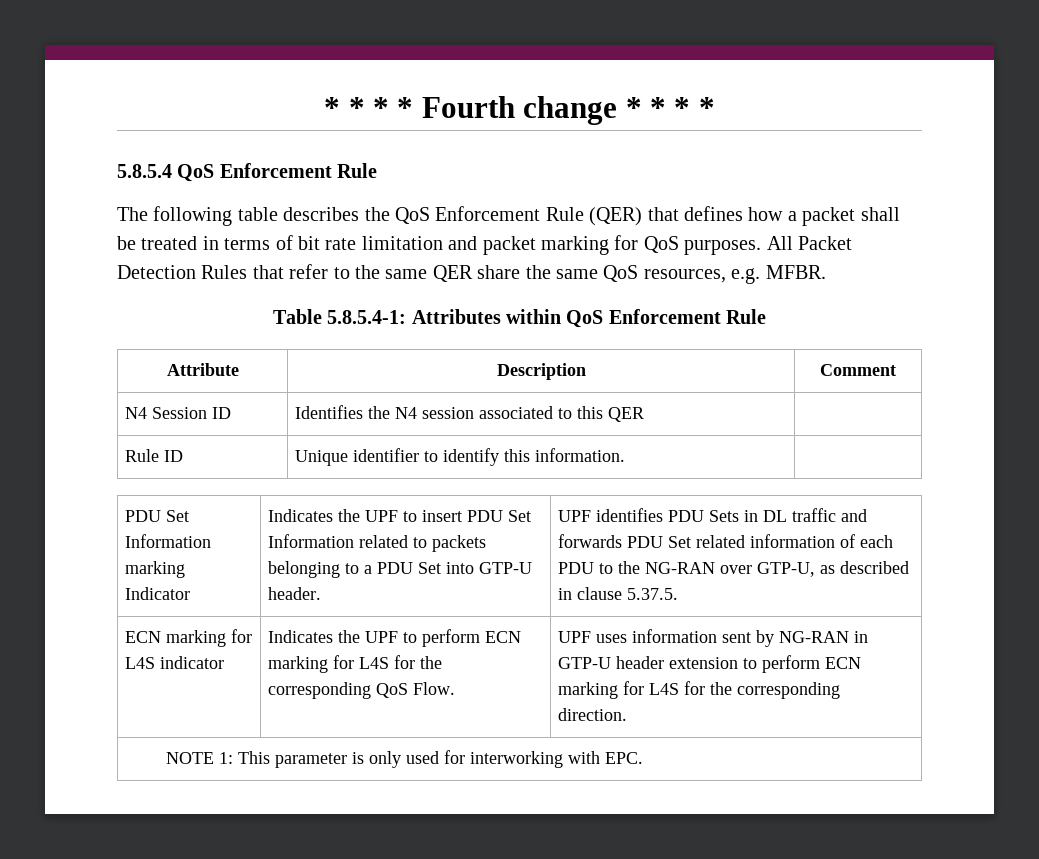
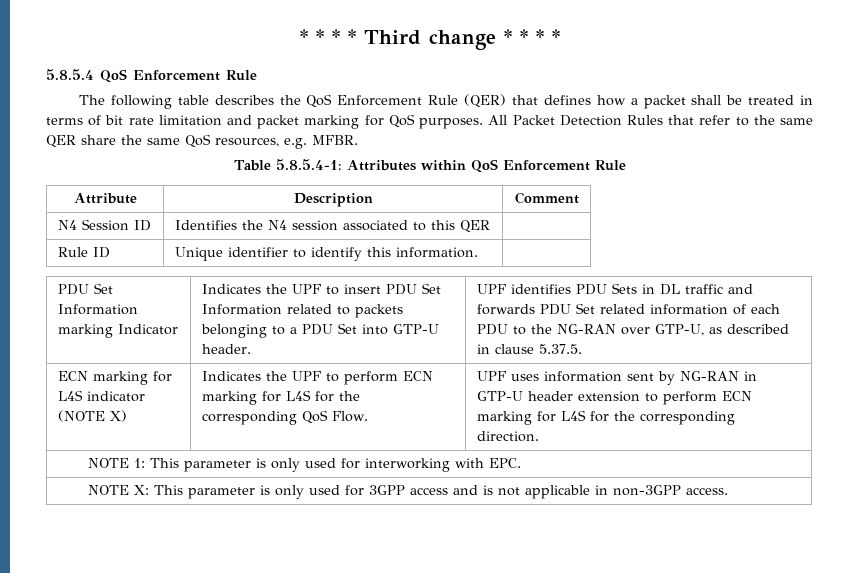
- * * * * Fourth change * * * *
+ * * * * Third change * * * *
- ECN marking for L4S indicator
+ ECN marking for L4S indicator (NOTE X)
+ NOTE X: This parameter is only used for 3GPP access and is not applicable in non-3GPP access.

